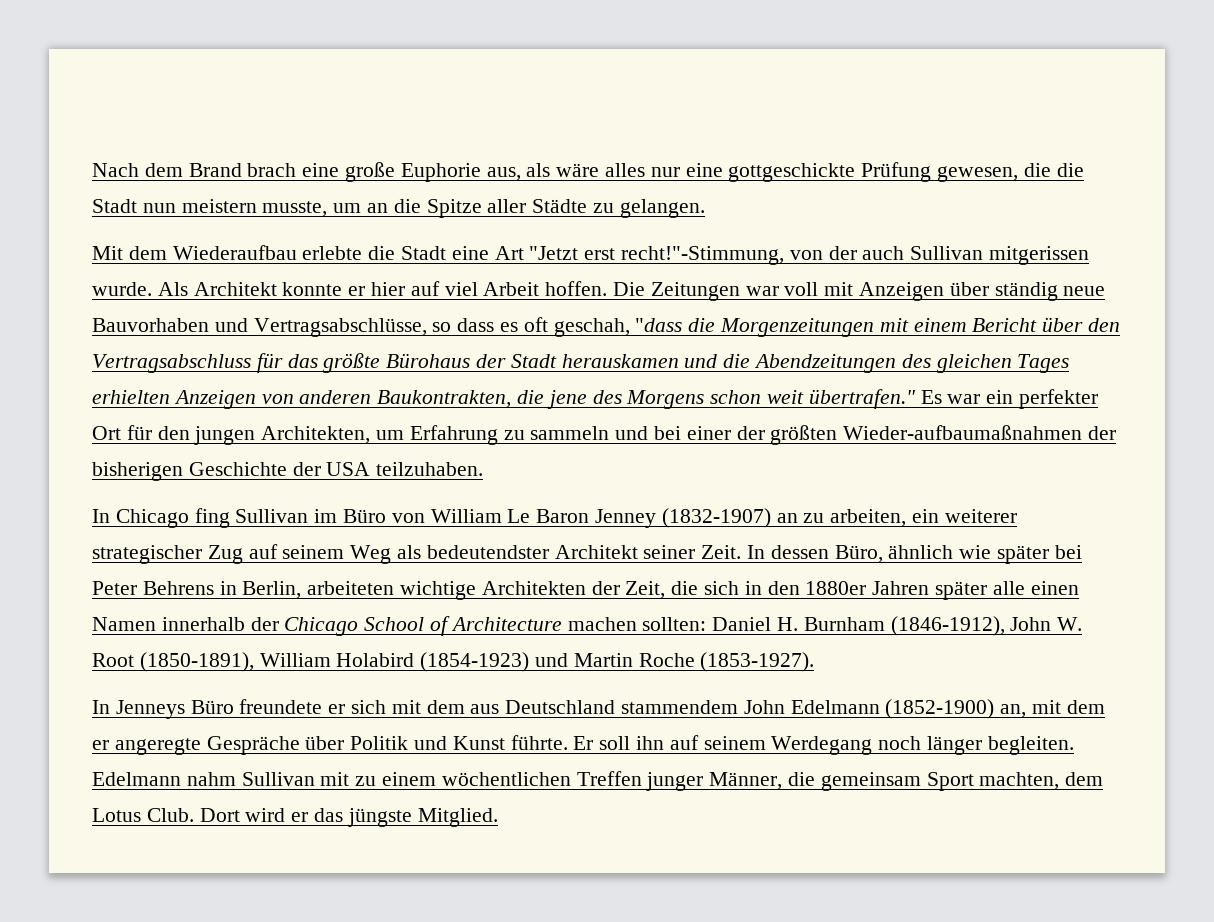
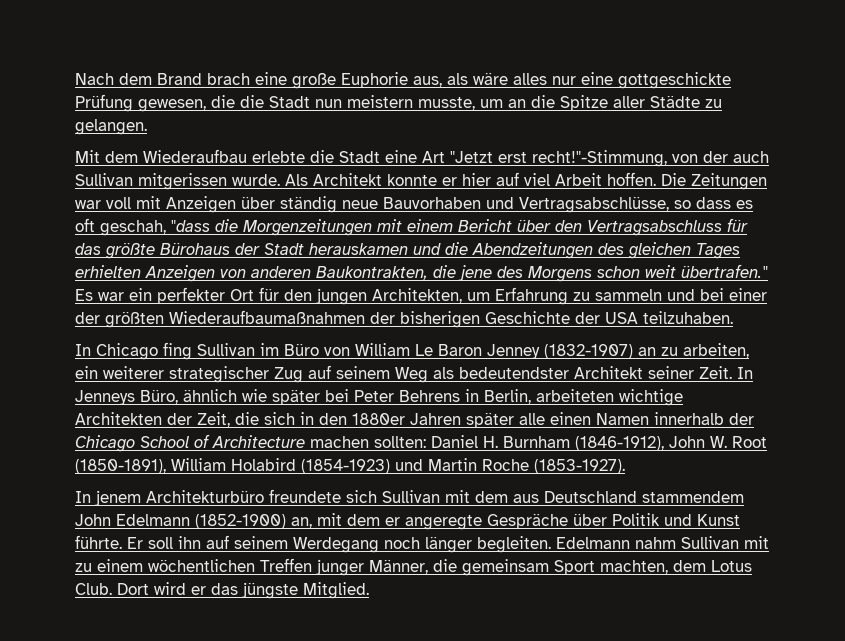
- Es war ein perfekter Ort für den jungen Architekten, um Erfahrung zu sammeln und bei einer der größten Wieder-aufbaumaßnahmen der bisherigen Geschichte der USA teilzuhaben.
+ Es war ein perfekter Ort für den jungen Architekten, um Erfahrung zu sammeln und bei einer der größten Wiederaufbaumaßnahmen der bisherigen Geschichte der USA teilzuhaben.
- In dessen Büro, ähnlich wie später bei Peter Behrens in Berlin, arbeiteten wichtige Architekten der Zeit, die sich in den 1880er Jahren später alle einen Namen innerhalb der Chicago School of Architecture machen sollten: Daniel H. Burnham (1846-1912), John W. Root (1850-1891), William Holabird (1854-1923) und Martin Roche (1853-1927).
+ In Jenneys Büro, ähnlich wie später bei Peter Behrens in Berlin, arbeiteten wichtige Architekten der Zeit, die sich in den 1880er Jahren später alle einen Namen innerhalb der Chicago School of Architecture machen sollten: Daniel H. Burnham (1846-1912), John W. Root (1850-1891), William Holabird (1854-1923) und Martin Roche (1853-1927).
- In Jenneys Büro freundete er sich mit dem aus Deutschland stammendem John Edelmann (1852-1900) an, mit dem er angeregte Gespräche über Politik und Kunst führte.
+ In jenem Architekturbüro freundete sich Sullivan mit dem aus Deutschland stammendem John Edelmann (1852-1900) an, mit dem er angeregte Gespräche über Politik und Kunst führte.

